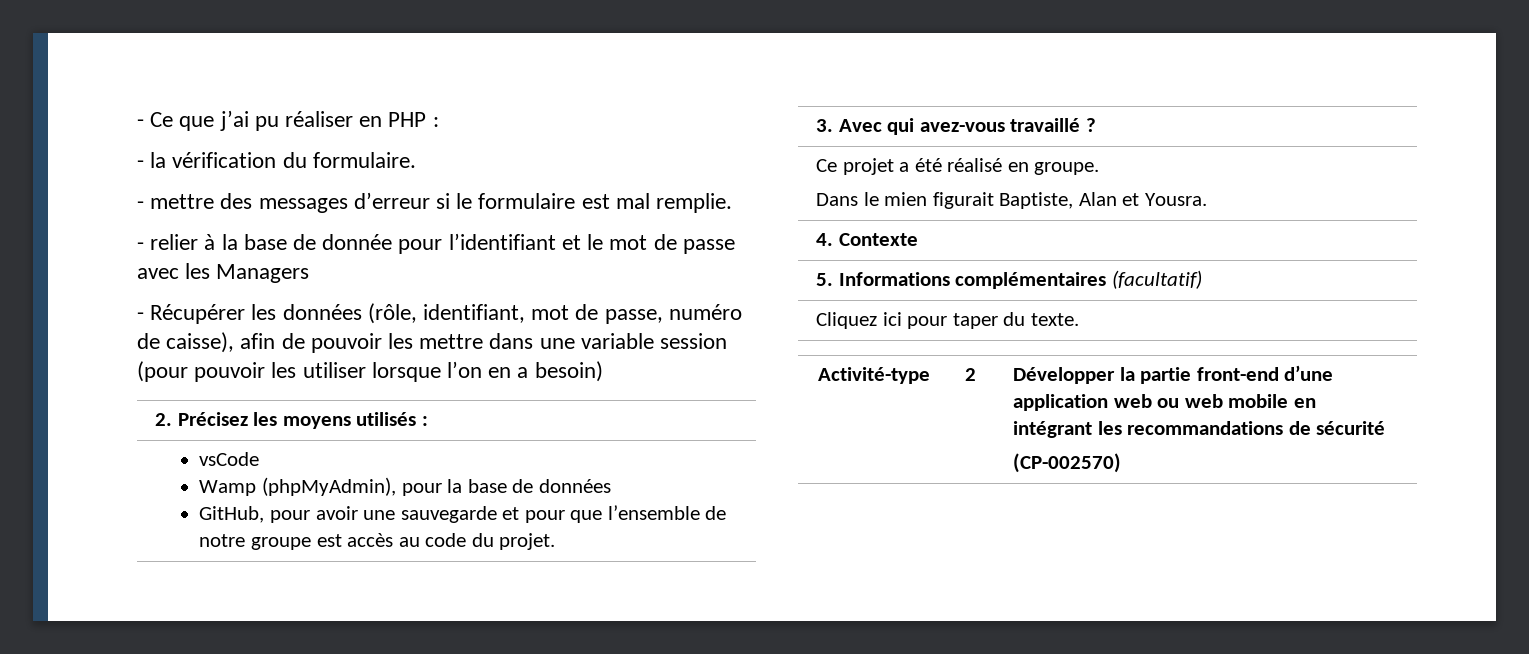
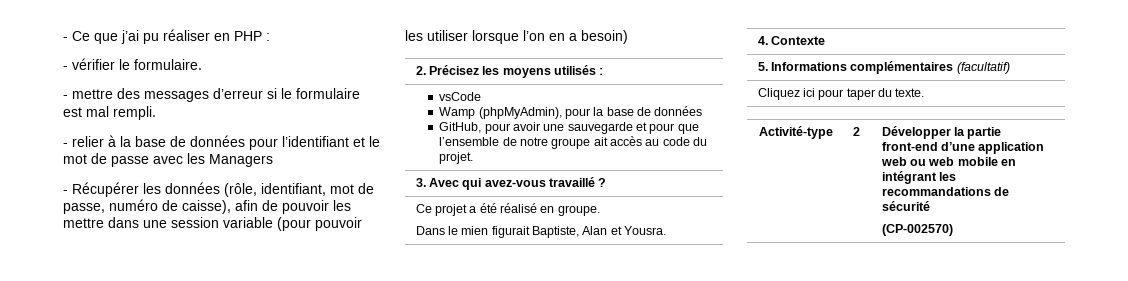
- - la vérification du formulaire.
+ - vérifier le formulaire.
- - mettre des messages d’erreur si le formulaire est mal remplie.
+ - mettre des messages d’erreur si le formulaire est mal rempli.
- - relier à la base de donnée pour l’identifiant et le mot de passe avec les Managers
+ - relier à la base de données pour l’identifiant et le mot de passe avec les Managers
- - Récupérer les données (rôle, identifiant, mot de passe, numéro de caisse), afin de pouvoir les mettre dans une variable session (pour pouvoir les utiliser lorsque l’on en a besoin)
+ - Récupérer les données (rôle, identifiant, mot de passe, numéro de caisse), afin de pouvoir les mettre dans une session variable (pour pouvoir les utiliser lorsque l’on en a besoin)
  vsCode
  Wamp (phpMyAdmin), pour la base de données
- GitHub, pour avoir une sauvegarde et pour que l’ensemble de notre groupe est accès au code du projet.
+ GitHub, pour avoir une sauvegarde et pour que l’ensemble de notre groupe ait accès au code du projet.

